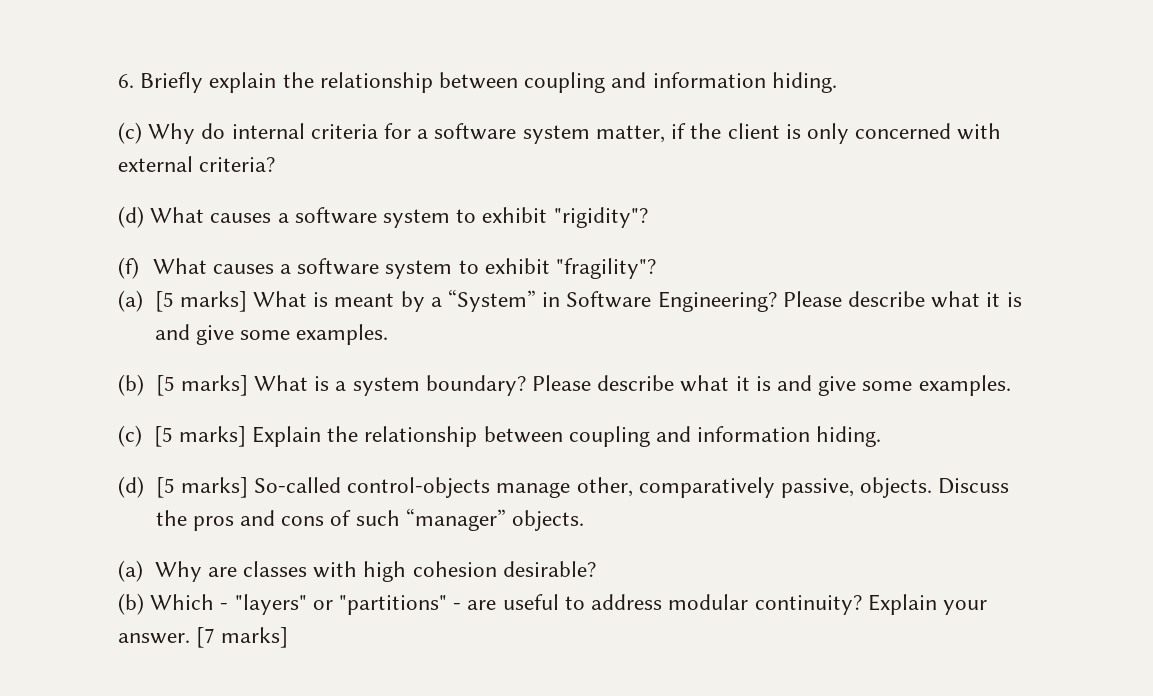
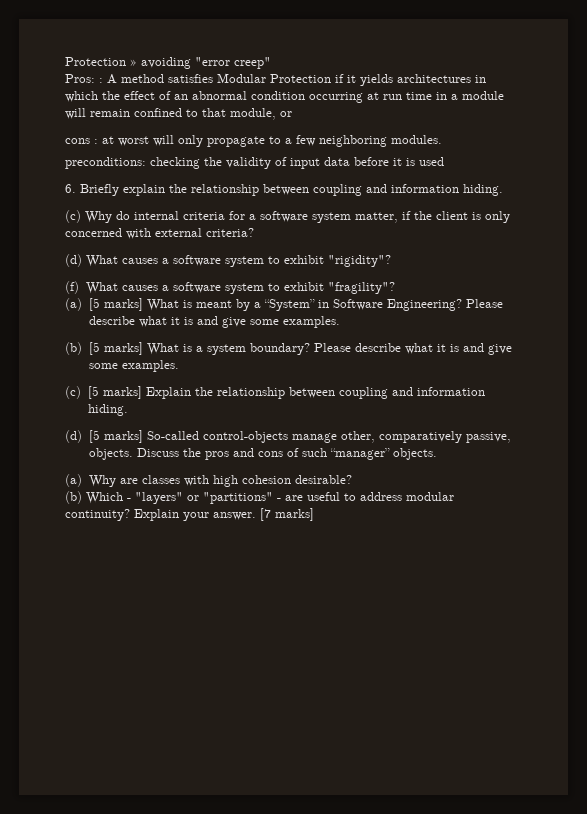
+ Protection » avoiding "error creep"
+ Pros: : A method satisfies Modular Protection if it yields architectures in which the effect of an abnormal condition occurring at run time in a module will remain confined to that module, or
+ cons : at worst will only propagate to a few neighboring modules.
+ preconditions: checking the validity of input data before it is used

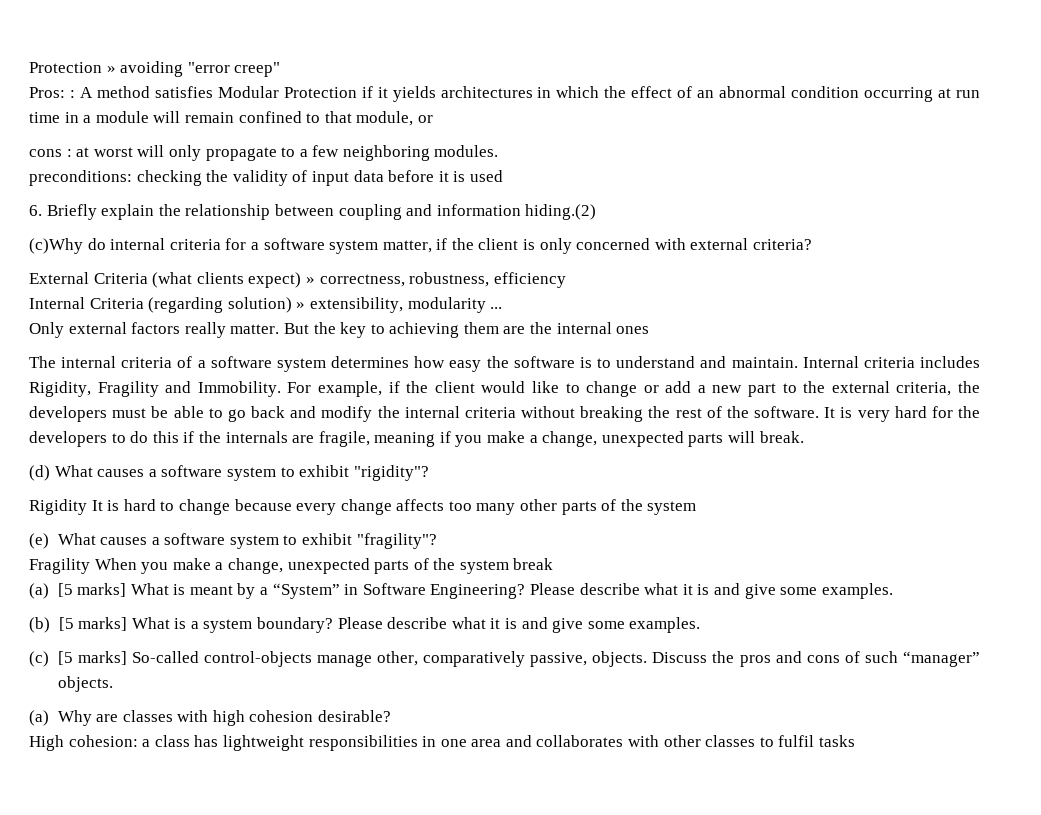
- 6. Briefly explain the relationship between coupling and information hiding.
- (c) Why do internal criteria for a software system matter, if the client is only concerned with external criteria?
+ 6. Briefly explain the relationship between coupling and information hiding.(2)
+ (c)Why do internal criteria for a software system matter, if the client is only concerned with external criteria?
+ External Criteria (what clients expect) » correctness, robustness, efficiency
+ Internal Criteria (regarding solution) » extensibility, modularity ...
+ Only external factors really matter. But the key to achieving them are the internal ones
+ The internal criteria of a software system determines how easy the software is to understand and maintain. Internal criteria includes Rigidity, Fragility and Immobility. For example, if the client would like to change or add a new part to the external criteria, the developers must be able to go back and modify the internal criteria without breaking the rest of the software. It is very hard for the developers to do this if the internals are fragile, meaning if you make a change, unexpected parts will break.
- (f) What causes a software system to exhibit "fragility"?
+ Rigidity It is hard to change because every change affects too many other parts of the system
+ (e) What causes a software system to exhibit "fragility"?
+ Fragility When you make a change, unexpected parts of the system break
- (c) [5 marks] Explain the relationship between coupling and information hiding.
- (d) [5 marks] So-called control-objects manage other, comparatively passive, objects.
+ (c) [5 marks] So-called control-objects manage other, comparatively passive, objects.
- (b) Which - "layers" or "partitions" - are useful to address modular continuity? Explain your answer. [7 marks]
+ High cohesion: a class has lightweight responsibilities in one area and collaborates with other classes to fulfil tasks

